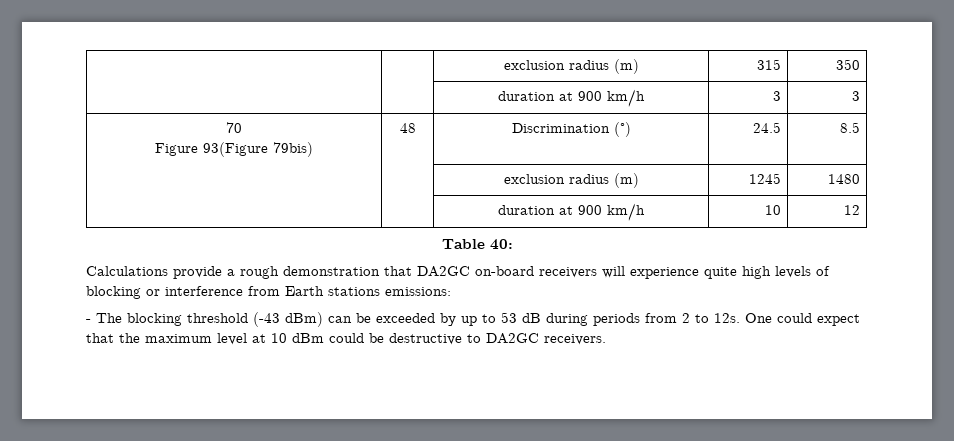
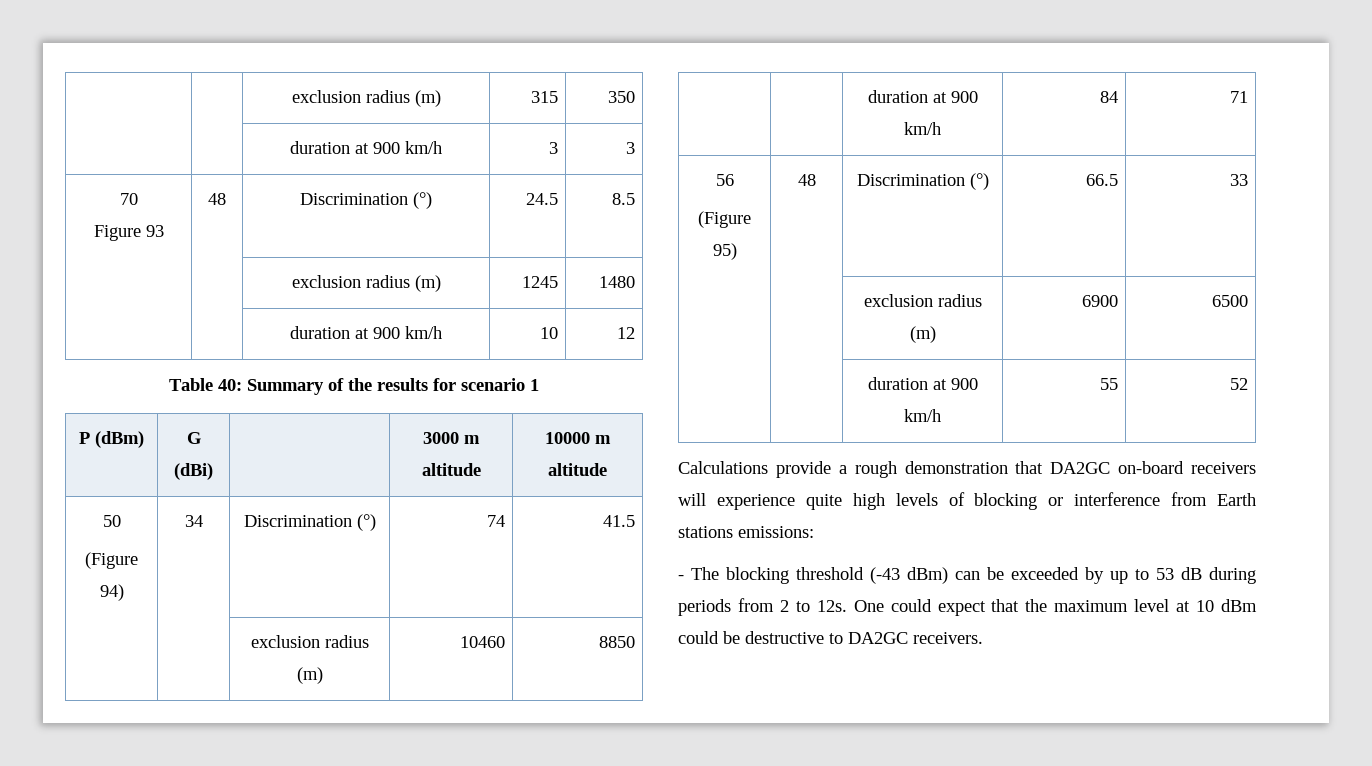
  70
- Figure 93(Figure 79bis) | 48 | Discrimination (°) | 24.5 | 8.5
+ Figure 93 | 48 | Discrimination (°) | 24.5 | 8.5
- Table 40:
+ Table 40: Summary of the results for scenario 1
+ P (dBm) | G (dBi) | | 3000 m altitude | 10000 m altitude
+ 50
+ (Figure 94) | 34 | Discrimination (°) | 74 | 41.5
+ | | exclusion radius (m) | 10460 | 8850
+ | | duration at 900 km/h | 84 | 71
+ 56
+ (Figure 95) | 48 | Discrimination (°) | 66.5 | 33
+ | | exclusion radius (m) | 6900 | 6500
+ | | duration at 900 km/h | 55 | 52

